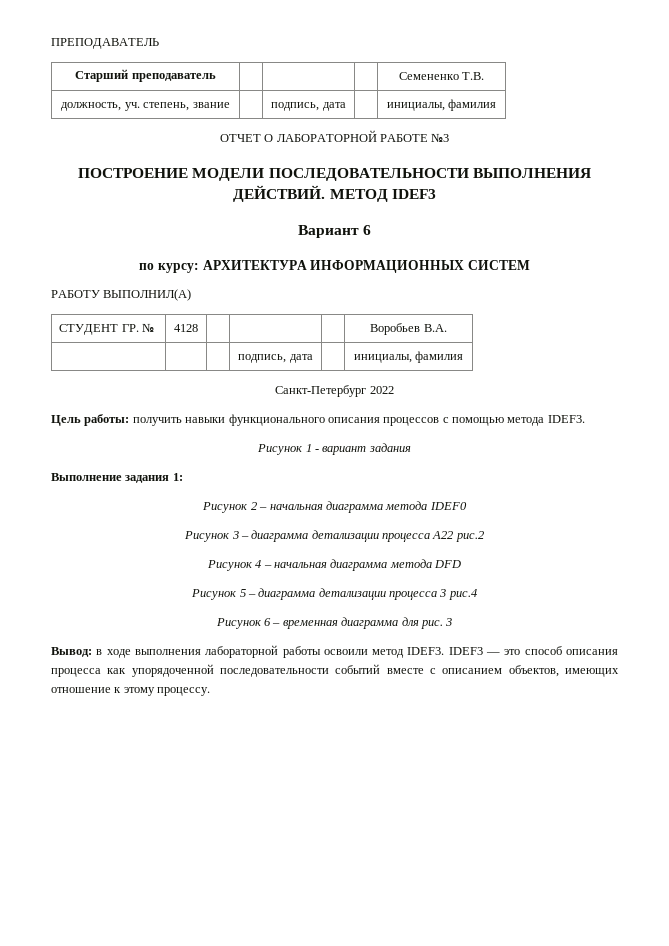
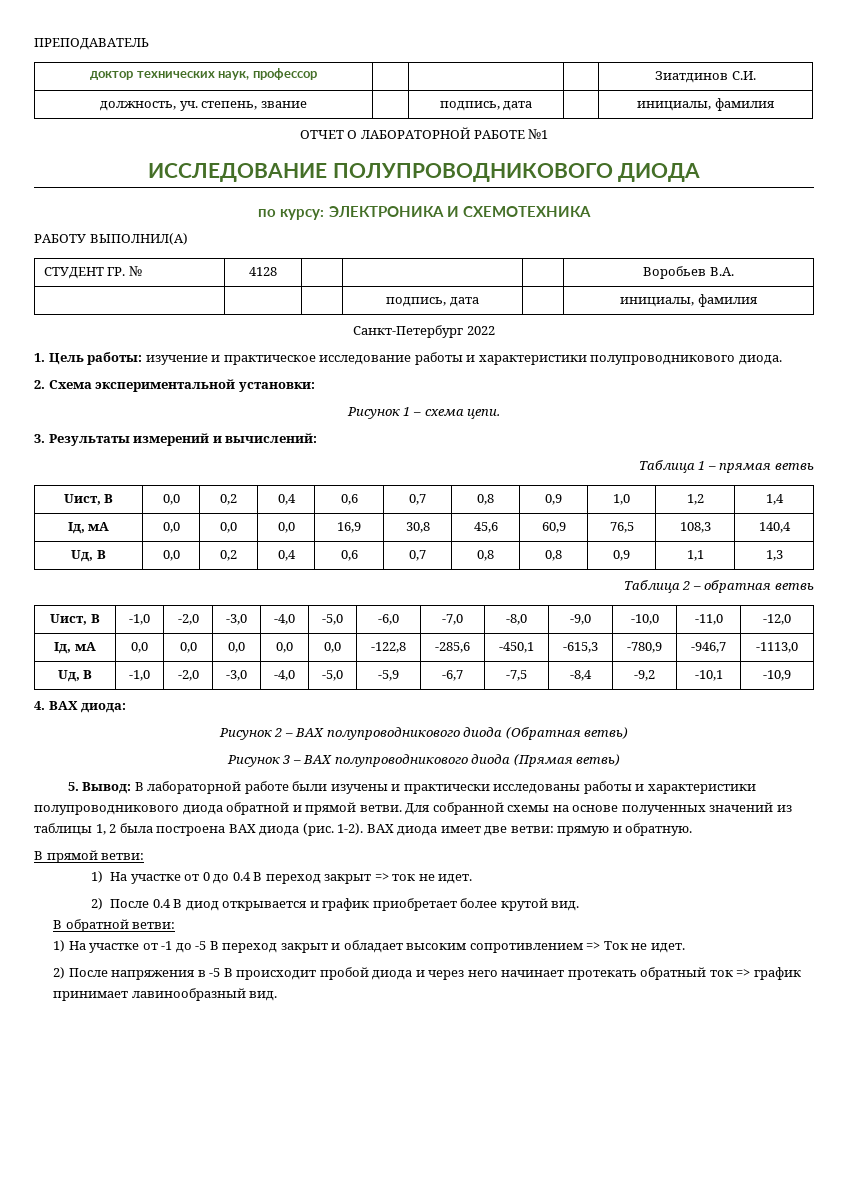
- Старший преподаватель | | | | Семененко Т.В.
+ доктор технических наук, профессор | | | | Зиатдинов С.И.
- ОТЧЕТ О ЛАБОРАТОРНОЙ РАБОТЕ №3
- ПОСТРОЕНИЕ МОДЕЛИ ПОСЛЕДОВАТЕЛЬНОСТИ ВЫПОЛНЕНИЯ ДЕЙСТВИЙ. МЕТОД IDEF3
- Вариант 6
+ ОТЧЕТ О ЛАБОРАТОРНОЙ РАБОТЕ №1
+ ИССЛЕДОВАНИЕ ПОЛУПРОВОДНИКОВОГО ДИОДА
- по курсу: АРХИТЕКТУРА ИНФОРМАЦИОННЫХ СИСТЕМ
+ по курсу: ЭЛЕКТРОНИКА И СХЕМОТЕХНИКА
- Цель работы: получить навыки функционального описания процессов с помощью метода IDEF3.
- Рисунок 1 - вариант задания
- Выполнение задания 1:
- Рисунок 2 – начальная диаграмма метода IDEF0
- Рисунок 3 – диаграмма детализации процесса A22 рис.2
- Рисунок 4 – начальная диаграмма метода DFD
- Рисунок 5 – диаграмма детализации процесса 3 рис.4
- Рисунок 6 – временная диаграмма для рис. 3
- Вывод: в ходе выполнения лабораторной работы освоили метод IDEF3. IDEF3 — это способ описания процесса как упорядоченной последовательности событий вместе с описанием объектов, имеющих отношение к этому процессу.
+ 1. Цель работы: изучение и практическое исследование работы и характеристики полупроводникового диода.
+ 2. Схема экспериментальной установки:
+ Рисунок 1 – схема цепи.
+ 3. Результаты измерений и вычислений:
+ Таблица 1 – прямая ветвь
+ Uист, В | 0,0 | 0,2 | 0,4 | 0,6 | 0,7 | 0,8 | 0,9 | 1,0 | 1,2 | 1,4
+ Iд, мА | 0,0 | 0,0 | 0,0 | 16,9 | 30,8 | 45,6 | 60,9 | 76,5 | 108,3 | 140,4
+ Uд, В | 0,0 | 0,2 | 0,4 | 0,6 | 0,7 | 0,8 | 0,8 | 0,9 | 1,1 | 1,3
+ Таблица 2 – обратная ветвь
+ Uист, В | -1,0 | -2,0 | -3,0 | -4,0 | -5,0 | -6,0 | -7,0 | -8,0 | -9,0 | -10,0 | -11,0 | -12,0
+ Iд, мА | 0,0 | 0,0 | 0,0 | 0,0 | 0,0 | -122,8 | -285,6 | -450,1 | -615,3 | -780,9 | -946,7 | -1113,0
+ Uд, В | -1,0 | -2,0 | -3,0 | -4,0 | -5,0 | -5,9 | -6,7 | -7,5 | -8,4 | -9,2 | -10,1 | -10,9
+ 4. ВАХ диода:
+ Рисунок 2 – ВАХ полупроводникового диода (Обратная ветвь)
+ Рисунок 3 – ВАХ полупроводникового диода (Прямая ветвь)
+ 5. Вывод: В лабораторной работе были изучены и практически исследованы работы и характеристики полупроводникового диода обратной и прямой ветви. Для собранной схемы на основе полученных значений из таблицы 1, 2 была построена ВАХ диода (рис. 1-2). ВАХ диода имеет две ветви: прямую и обратную.
+ В прямой ветви:
+ 1) На участке от 0 до 0.4 В переход закрыт => ток не идет.
+ 2) После 0.4 В диод открывается и график приобретает более крутой вид.
+ В обратной ветви:
+ 1) На участке от -1 до -5 В переход закрыт и обладает высоким сопротивлением => Ток не идет.
+ 2) После напряжения в -5 В происходит пробой диода и через него начинает протекать обратный ток => график принимает лавинообразный вид.

